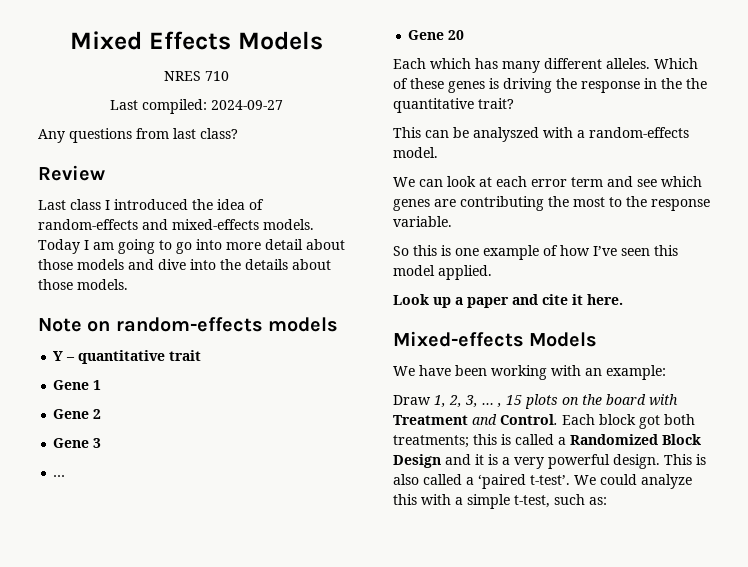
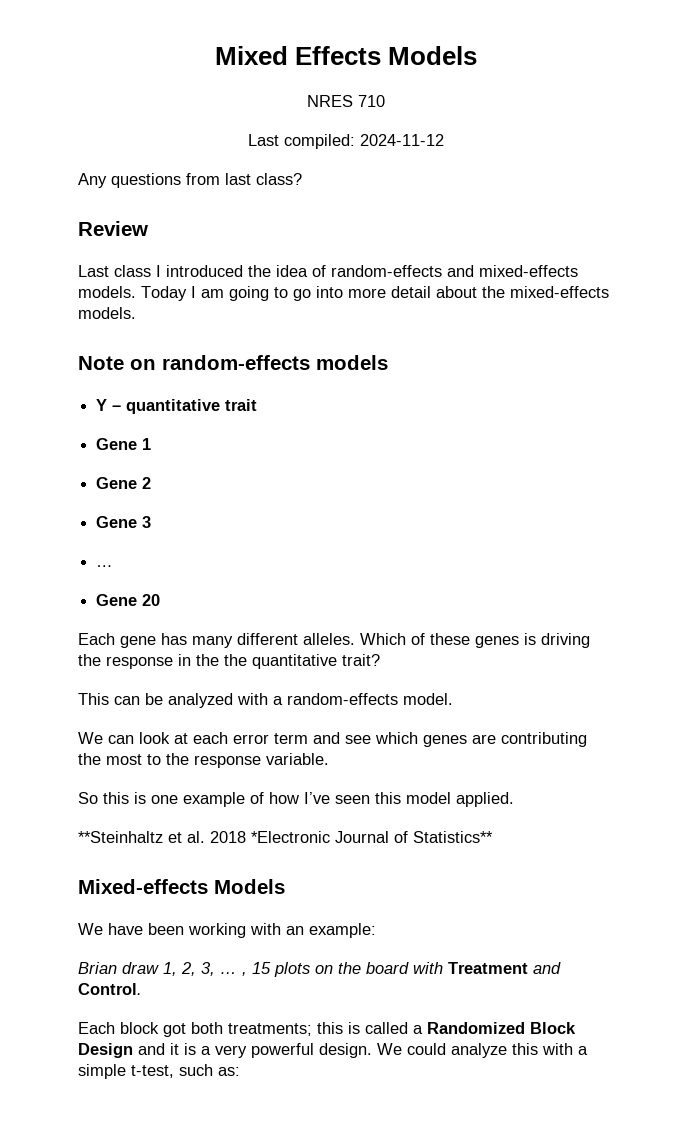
- Last compiled: 2024-09-27
+ Last compiled: 2024-11-12
- Today I am going to go into more detail about those models and dive into the details about those models.
+ Today I am going to go into more detail about the mixed-effects models.
- Each which has many different alleles.
+ Each gene has many different alleles.
- This can be analyszed with a random-effects model.
+ This can be analyzed with a random-effects model.
- Look up a paper and cite it here.
+ **Steinhaltz et al. 2018 *Electronic Journal of Statistics**
- Draw 1, 2, 3, … , 15 plots on the board with Treatment and Control. Each block got both treatments; this is called a Randomized Block Design and it is a very powerful design.
+ Brian draw 1, 2, 3, … , 15 plots on the board with Treatment and Control.
+ Each block got both treatments; this is called a Randomized Block Design and it is a very powerful design.
- This is also called a ‘paired t-test’.

